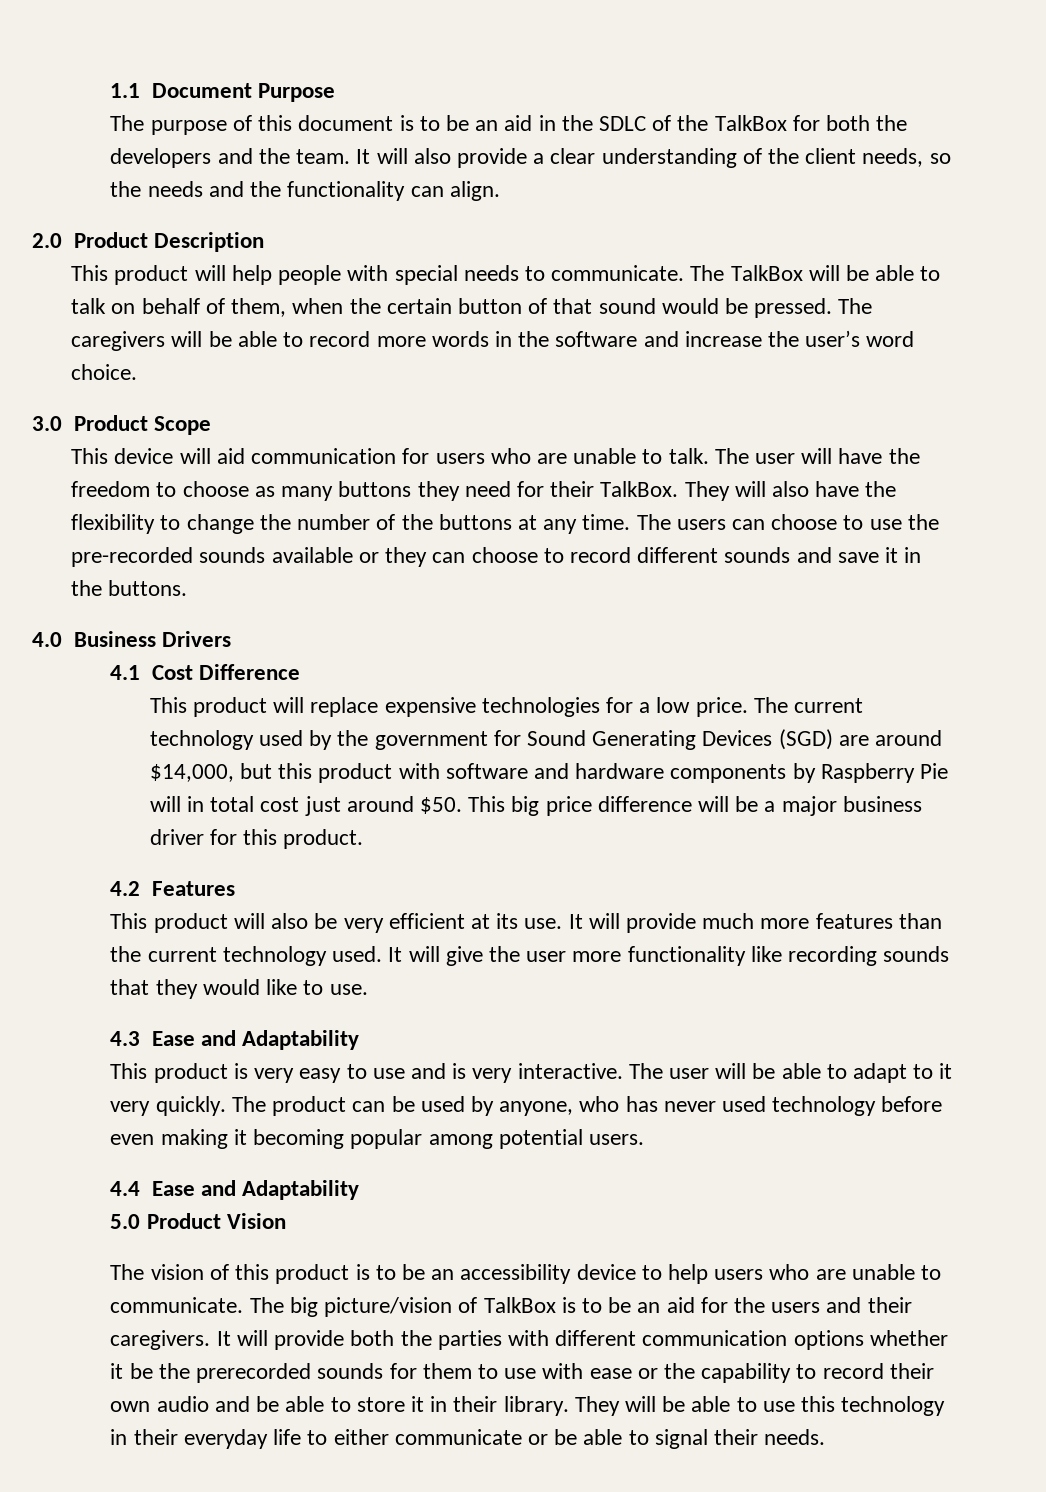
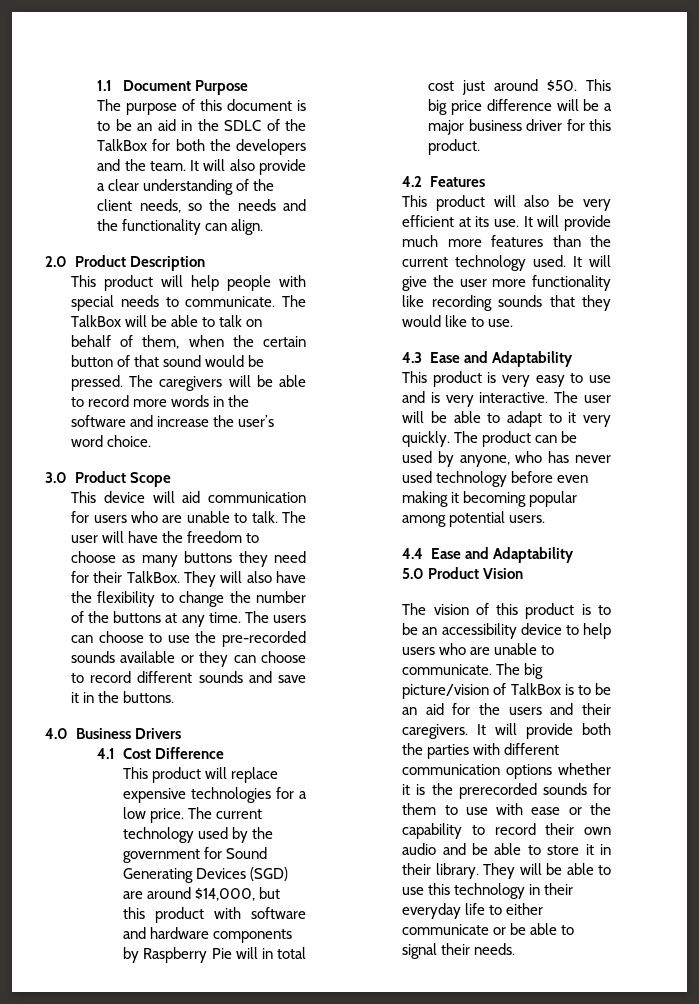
- It will provide both the parties with different communication options whether it be the prerecorded sounds for them to use with ease or the capability to record their own audio and be able to store it in their library.
+ It will provide both the parties with different communication options whether it is the prerecorded sounds for them to use with ease or the capability to record their own audio and be able to store it in their library.

